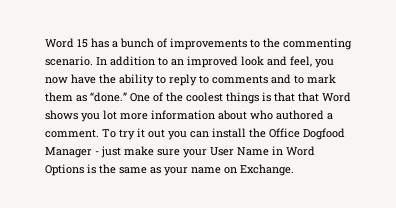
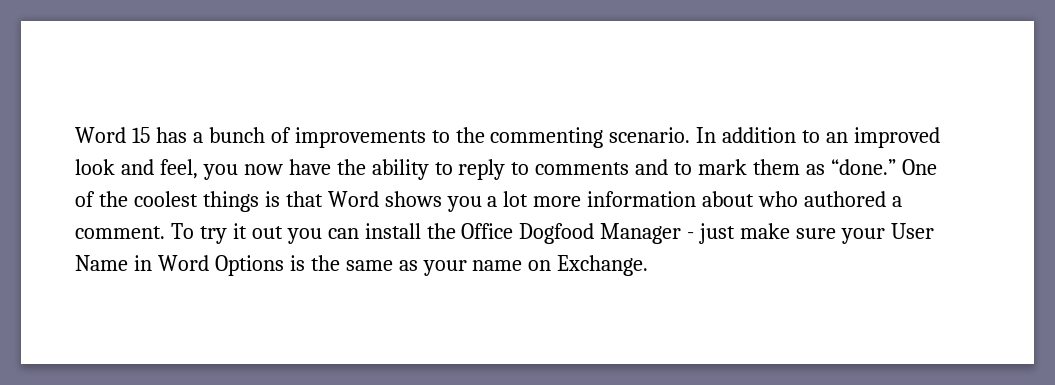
- One of the coolest things is that that Word shows you lot more information about who authored a comment.
+ One of the coolest things is that Word shows you a lot more information about who authored a comment.

